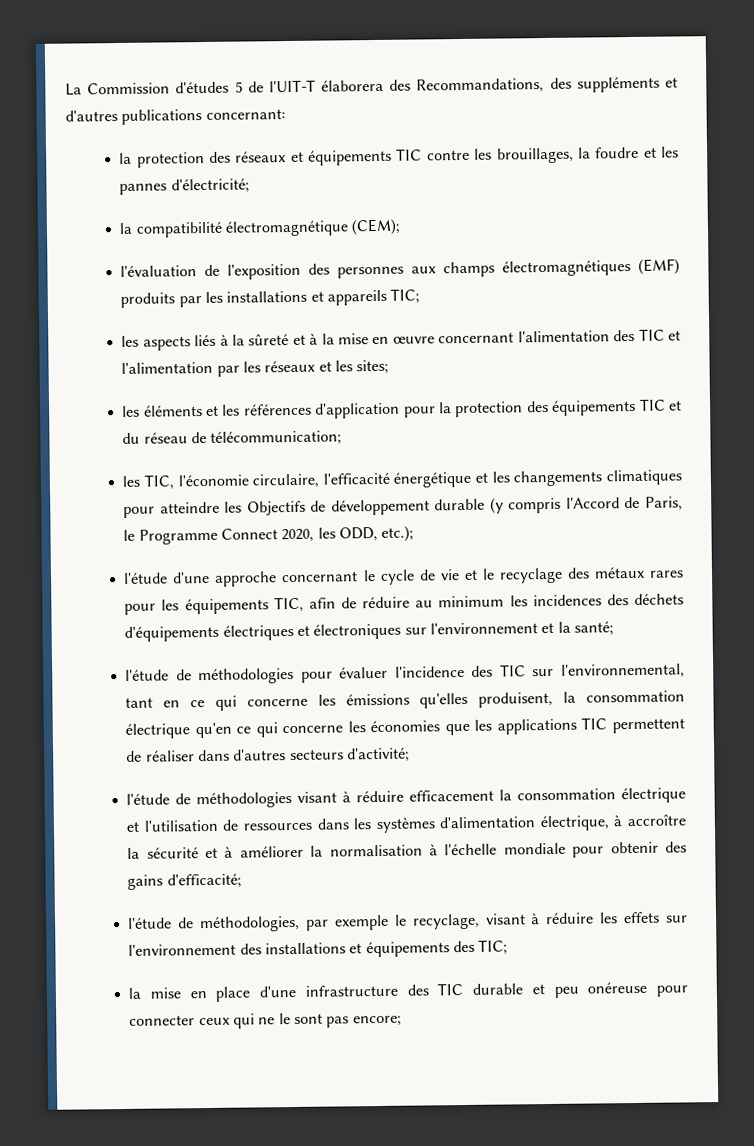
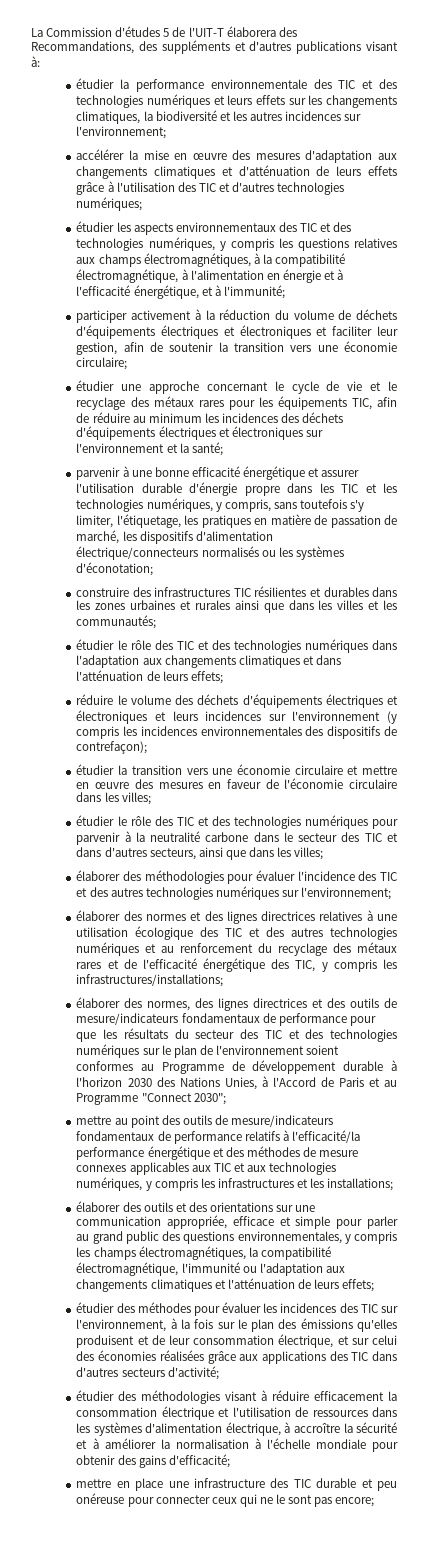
- La Commission d'études 5 de l'UIT-T élaborera des Recommandations, des suppléments et d'autres publications concernant:
- la protection des réseaux et équipements TIC contre les brouillages, la foudre et les pannes d'électricité;
- la compatibilité électromagnétique (CEM);
- l'évaluation de l'exposition des personnes aux champs électromagnétiques (EMF) produits par les installations et appareils TIC;
- les aspects liés à la sûreté et à la mise en œuvre concernant l'alimentation des TIC et l'alimentation par les réseaux et les sites;
- les éléments et les références d'application pour la protection des équipements TIC et du réseau de télécommunication;
- les TIC, l'économie circulaire, l'efficacité énergétique et les changements climatiques pour atteindre les Objectifs de développement durable (y compris l'Accord de Paris, le Programme Connect 2020, les ODD, etc.);
- l'étude d'une approche concernant le cycle de vie et le recyclage des métaux rares pour les équipements TIC, afin de réduire au minimum les incidences des déchets d'équipements électriques et électroniques sur l'environnement et la santé;
+ La Commission d'études 5 de l'UIT-T élaborera des Recommandations, des suppléments et d'autres publications visant à:
+ étudier la performance environnementale des TIC et des technologies numériques et leurs effets sur les changements climatiques, la biodiversité et les autres incidences sur l'environnement;
+ accélérer la mise en œuvre des mesures d'adaptation aux changements climatiques et d'atténuation de leurs effets grâce à l'utilisation des TIC et d'autres technologies numériques;
+ étudier les aspects environnementaux des TIC et des technologies numériques, y compris les questions relatives aux champs électromagnétiques, à la compatibilité électromagnétique, à l'alimentation en énergie et à l'efficacité énergétique, et à l'immunité;
+ participer activement à la réduction du volume de déchets d'équipements électriques et électroniques et faciliter leur gestion, afin de soutenir la transition vers une économie circulaire;
+ étudier une approche concernant le cycle de vie et le recyclage des métaux rares pour les équipements TIC, afin de réduire au minimum les incidences des déchets d'équipements électriques et électroniques sur l'environnement et la santé;
- l'étude de méthodologies pour évaluer l'incidence des TIC sur l'environnemental, tant en ce qui concerne les émissions qu'elles produisent, la consommation électrique qu'en ce qui concerne les économies que les applications TIC permettent de réaliser dans d'autres secteurs d'activité;
+ parvenir à une bonne efficacité énergétique et assurer l'utilisation durable d'énergie propre dans les TIC et les technologies numériques, y compris, sans toutefois s'y limiter, l'étiquetage, les pratiques en matière de passation de marché, les dispositifs d'alimentation électrique/connecteurs normalisés ou les systèmes d'éconotation;
+ construire des infrastructures TIC résilientes et durables dans les zones urbaines et rurales ainsi que dans les villes et les communautés;
+ étudier le rôle des TIC et des technologies numériques dans l'adaptation aux changements climatiques et dans l'atténuation de leurs effets;
+ réduire le volume des déchets d'équipements électriques et électroniques et leurs incidences sur l'environnement (y compris les incidences environnementales des dispositifs de contrefaçon);
+ étudier la transition vers une économie circulaire et mettre en œuvre des mesures en faveur de l'économie circulaire dans les villes;
+ étudier le rôle des TIC et des technologies numériques pour parvenir à la neutralité carbone dans le secteur des TIC et dans d'autres secteurs, ainsi que dans les villes;
+ élaborer des méthodologies pour évaluer l'incidence des TIC et des autres technologies numériques sur l'environnement;
+ élaborer des normes et des lignes directrices relatives à une utilisation écologique des TIC et des autres technologies numériques et au renforcement du recyclage des métaux rares et de l'efficacité énergétique des TIC, y compris les infrastructures/installations;
+ élaborer des normes, des lignes directrices et des outils de mesure/indicateurs fondamentaux de performance pour que les résultats du secteur des TIC et des technologies numériques sur le plan de l'environnement soient conformes au Programme de développement durable à l'horizon 2030 des Nations Unies, à l'Accord de Paris et au Programme "Connect 2030";
+ mettre au point des outils de mesure/indicateurs fondamentaux de performance relatifs à l'efficacité/la performance énergétique et des méthodes de mesure connexes applicables aux TIC et aux technologies numériques, y compris les infrastructures et les installations;
+ élaborer des outils et des orientations sur une communication appropriée, efficace et simple pour parler au grand public des questions environnementales, y compris les champs électromagnétiques, la compatibilité électromagnétique, l'immunité ou l'adaptation aux changements climatiques et l'atténuation de leurs effets;
+ étudier des méthodes pour évaluer les incidences des TIC sur l'environnement, à la fois sur le plan des émissions qu'elles produisent et de leur consommation électrique, et sur celui des économies réalisées grâce aux applications des TIC dans d'autres secteurs d'activité;
- l'étude de méthodologies visant à réduire efficacement la consommation électrique et l'utilisation de ressources dans les systèmes d'alimentation électrique, à accroître la sécurité et à améliorer la normalisation à l'échelle mondiale pour obtenir des gains d'efficacité;
+ étudier des méthodologies visant à réduire efficacement la consommation électrique et l'utilisation de ressources dans les systèmes d'alimentation électrique, à accroître la sécurité et à améliorer la normalisation à l'échelle mondiale pour obtenir des gains d'efficacité;
- l'étude de méthodologies, par exemple le recyclage, visant à réduire les effets sur l'environnement des installations et équipements des TIC;
- la mise en place d'une infrastructure des TIC durable et peu onéreuse pour connecter ceux qui ne le sont pas encore;
+ mettre en place une infrastructure des TIC durable et peu onéreuse pour connecter ceux qui ne le sont pas encore;

